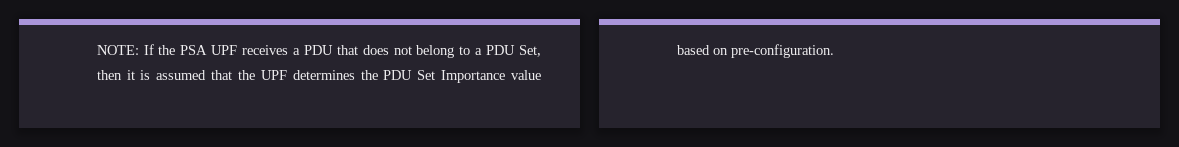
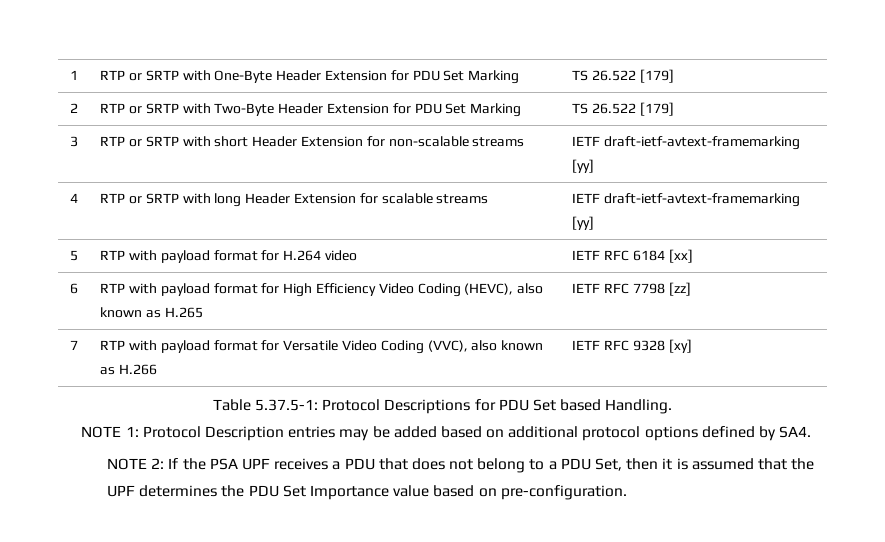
- NOTE: If the PSA UPF receives a PDU that does not belong to a PDU Set, then it is assumed that the UPF determines the PDU Set Importance value based on pre-configuration.
+ 1 | RTP or SRTP with One-Byte Header Extension for PDU Set Marking | TS 26.522 [179]
+ 2 | RTP or SRTP with Two-Byte Header Extension for PDU Set Marking | TS 26.522 [179]
+ 3 | RTP or SRTP with short Header Extension for non-scalable streams | IETF draft-ietf-avtext-framemarking [yy]
+ 4 | RTP or SRTP with long Header Extension for scalable streams | IETF draft-ietf-avtext-framemarking [yy]
+ 5 | RTP with payload format for H.264 video | IETF RFC 6184 [xx]
+ 6 | RTP with payload format for High Efficiency Video Coding (HEVC), also known as H.265 | IETF RFC 7798 [zz]
+ 7 | RTP with payload format for Versatile Video Coding (VVC), also known as H.266 | IETF RFC 9328 [xy]
+ Table 5.37.5-1: Protocol Descriptions for PDU Set based Handling.
+ NOTE 1: Protocol Description entries may be added based on additional protocol options defined by SA4.
+ NOTE 2: If the PSA UPF receives a PDU that does not belong to a PDU Set, then it is assumed that the UPF determines the PDU Set Importance value based on pre-configuration.

